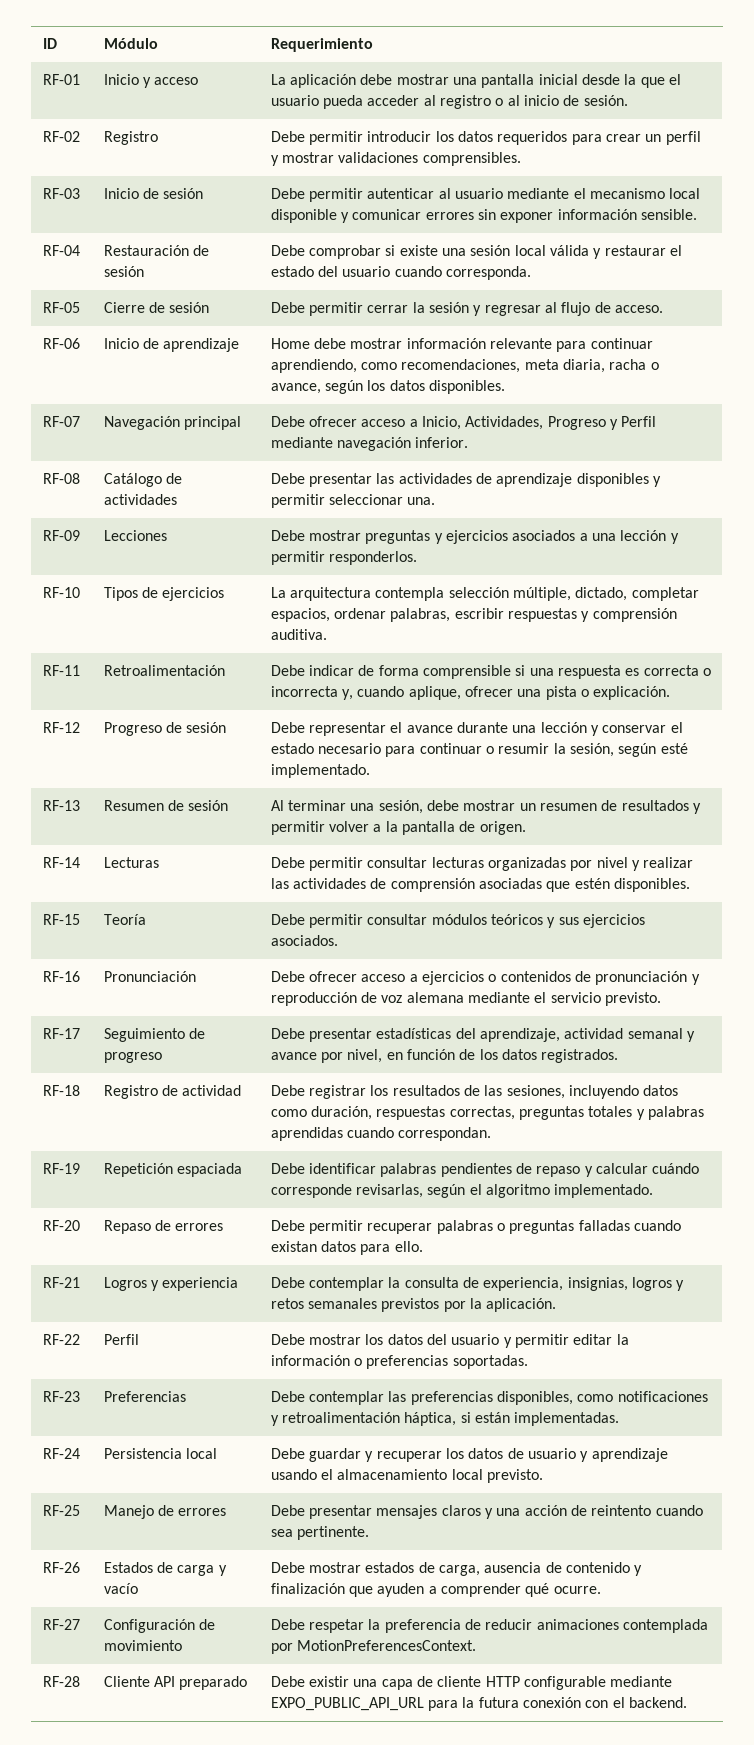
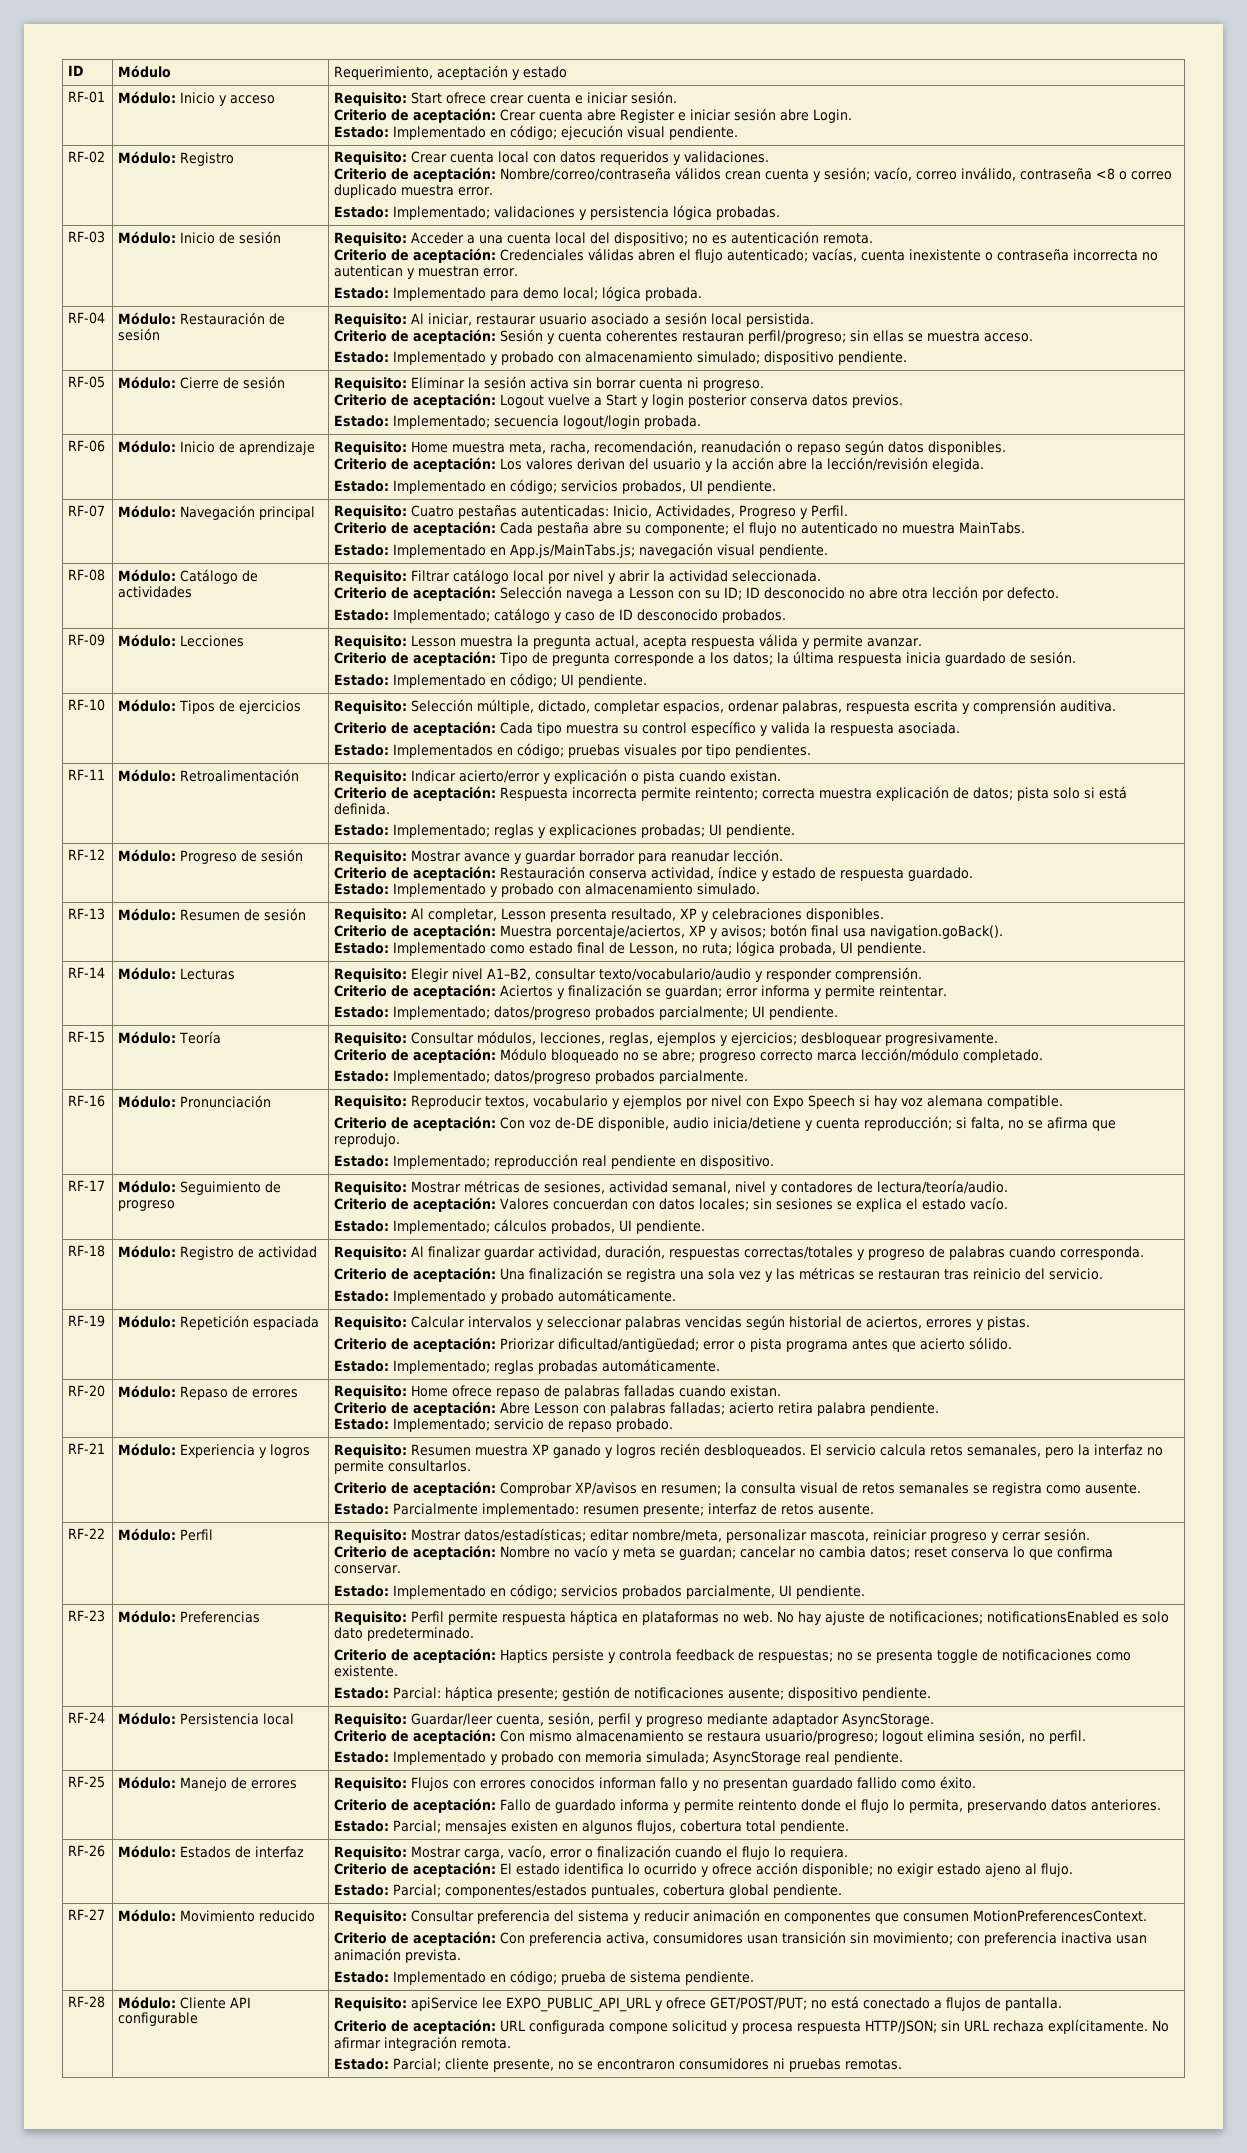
- ID | Módulo | Requerimiento
+ ID | Módulo | Requerimiento, aceptación y estado
- RF-01 | Inicio y acceso | La aplicación debe mostrar una pantalla inicial desde la que el usuario pueda acceder al registro o al inicio de sesión.
+ RF-01 | Módulo: Inicio y acceso | Requisito: Start ofrece crear cuenta e iniciar sesión.
+ Criterio de aceptación: Crear cuenta abre Register e iniciar sesión abre Login.
+ Estado: Implementado en código; ejecución visual pendiente.
- RF-02 | Registro | Debe permitir introducir los datos requeridos para crear un perfil y mostrar validaciones comprensibles.
+ RF-02 | Módulo: Registro | Requisito: Crear cuenta local con datos requeridos y validaciones.
+ Criterio de aceptación: Nombre/correo/contraseña válidos crean cuenta y sesión; vacío, correo inválido, contraseña <8 o correo duplicado muestra error.
+ Estado: Implementado; validaciones y persistencia lógica probadas.
- Inicio de sesión
+ Módulo: Inicio de sesión
- Debe permitir autenticar al usuario mediante el mecanismo local disponible y comunicar errores sin exponer información sensible.
+ Requisito: Acceder a una cuenta local del dispositivo; no es autenticación remota.
+ Criterio de aceptación: Credenciales válidas abren el flujo autenticado; vacías, cuenta inexistente o contraseña incorrecta no autentican y muestran error.
+ Estado: Implementado para demo local; lógica probada.
- RF-04 | Restauración de sesión | Debe comprobar si existe una sesión local válida y restaurar el estado del usuario cuando corresponda.
+ RF-04 | Módulo: Restauración de sesión | Requisito: Al iniciar, restaurar usuario asociado a sesión local persistida.
+ Criterio de aceptación: Sesión y cuenta coherentes restauran perfil/progreso; sin ellas se muestra acceso.
+ Estado: Implementado y probado con almacenamiento simulado; dispositivo pendiente.
- RF-05 | Cierre de sesión | Debe permitir cerrar la sesión y regresar al flujo de acceso.
+ RF-05 | Módulo: Cierre de sesión | Requisito: Eliminar la sesión activa sin borrar cuenta ni progreso.
+ Criterio de aceptación: Logout vuelve a Start y login posterior conserva datos previos.
+ Estado: Implementado; secuencia logout/login probada.
- RF-06 | Inicio de aprendizaje | Home debe mostrar información relevante para continuar aprendiendo, como recomendaciones, meta diaria, racha o avance, según los datos disponibles.
+ RF-06 | Módulo: Inicio de aprendizaje | Requisito: Home muestra meta, racha, recomendación, reanudación o repaso según datos disponibles.
+ Criterio de aceptación: Los valores derivan del usuario y la acción abre la lección/revisión elegida.
+ Estado: Implementado en código; servicios probados, UI pendiente.
- RF-07 | Navegación principal | Debe ofrecer acceso a Inicio, Actividades, Progreso y Perfil mediante navegación inferior.
+ RF-07 | Módulo: Navegación principal | Requisito: Cuatro pestañas autenticadas: Inicio, Actividades, Progreso y Perfil.
+ Criterio de aceptación: Cada pestaña abre su componente; el flujo no autenticado no muestra MainTabs.
+ Estado: Implementado en App.js/MainTabs.js; navegación visual pendiente.
- Catálogo de actividades
+ Módulo: Catálogo de actividades
- Debe presentar las actividades de aprendizaje disponibles y permitir seleccionar una.
+ Requisito: Filtrar catálogo local por nivel y abrir la actividad seleccionada.
+ Criterio de aceptación: Selección navega a Lesson con su ID; ID desconocido no abre otra lección por defecto.
+ Estado: Implementado; catálogo y caso de ID desconocido probados.
- RF-09 | Lecciones | Debe mostrar preguntas y ejercicios asociados a una lección y permitir responderlos.
+ RF-09 | Módulo: Lecciones | Requisito: Lesson muestra la pregunta actual, acepta respuesta válida y permite avanzar.
+ Criterio de aceptación: Tipo de pregunta corresponde a los datos; la última respuesta inicia guardado de sesión.
+ Estado: Implementado en código; UI pendiente.
- Tipos de ejercicios
+ Módulo: Tipos de ejercicios
- La arquitectura contempla selección múltiple, dictado, completar espacios, ordenar palabras, escribir respuestas y comprensión auditiva.
+ Requisito: Selección múltiple, dictado, completar espacios, ordenar palabras, respuesta escrita y comprensión auditiva.
+ Criterio de aceptación: Cada tipo muestra su control específico y valida la respuesta asociada.
+ Estado: Implementados en código; pruebas visuales por tipo pendientes.
- RF-11 | Retroalimentación | Debe indicar de forma comprensible si una respuesta es correcta o incorrecta y, cuando aplique, ofrecer una pista o explicación.
+ RF-11 | Módulo: Retroalimentación | Requisito: Indicar acierto/error y explicación o pista cuando existan.
+ Criterio de aceptación: Respuesta incorrecta permite reintento; correcta muestra explicación de datos; pista solo si está definida.
+ Estado: Implementado; reglas y explicaciones probadas; UI pendiente.
- RF-12 | Progreso de sesión | Debe representar el avance durante una lección y conservar el estado necesario para continuar o resumir la sesión, según esté implementado.
+ RF-12 | Módulo: Progreso de sesión | Requisito: Mostrar avance y guardar borrador para reanudar lección.
+ Criterio de aceptación: Restauración conserva actividad, índice y estado de respuesta guardado.
+ Estado: Implementado y probado con almacenamiento simulado.
- RF-13 | Resumen de sesión | Al terminar una sesión, debe mostrar un resumen de resultados y permitir volver a la pantalla de origen.
+ RF-13 | Módulo: Resumen de sesión | Requisito: Al completar, Lesson presenta resultado, XP y celebraciones disponibles.
+ Criterio de aceptación: Muestra porcentaje/aciertos, XP y avisos; botón final usa navigation.goBack().
+ Estado: Implementado como estado final de Lesson, no ruta; lógica probada, UI pendiente.
- RF-14 | Lecturas | Debe permitir consultar lecturas organizadas por nivel y realizar las actividades de comprensión asociadas que estén disponibles.
+ RF-14 | Módulo: Lecturas | Requisito: Elegir nivel A1–B2, consultar texto/vocabulario/audio y responder comprensión.
+ Criterio de aceptación: Aciertos y finalización se guardan; error informa y permite reintentar.
+ Estado: Implementado; datos/progreso probados parcialmente; UI pendiente.
- RF-15 | Teoría | Debe permitir consultar módulos teóricos y sus ejercicios asociados.
+ RF-15 | Módulo: Teoría | Requisito: Consultar módulos, lecciones, reglas, ejemplos y ejercicios; desbloquear progresivamente.
+ Criterio de aceptación: Módulo bloqueado no se abre; progreso correcto marca lección/módulo completado.
+ Estado: Implementado; datos/progreso probados parcialmente.
- Pronunciación
+ Módulo: Pronunciación
- Debe ofrecer acceso a ejercicios o contenidos de pronunciación y reproducción de voz alemana mediante el servicio previsto.
+ Requisito: Reproducir textos, vocabulario y ejemplos por nivel con Expo Speech si hay voz alemana compatible.
+ Criterio de aceptación: Con voz de-DE disponible, audio inicia/detiene y cuenta reproducción; si falta, no se afirma que reprodujo.
+ Estado: Implementado; reproducción real pendiente en dispositivo.
- RF-17 | Seguimiento de progreso | Debe presentar estadísticas del aprendizaje, actividad semanal y avance por nivel, en función de los datos registrados.
+ RF-17 | Módulo: Seguimiento de progreso | Requisito: Mostrar métricas de sesiones, actividad semanal, nivel y contadores de lectura/teoría/audio.
+ Criterio de aceptación: Valores concuerdan con datos locales; sin sesiones se explica el estado vacío.
+ Estado: Implementado; cálculos probados, UI pendiente.
- Registro de actividad
+ Módulo: Registro de actividad
- Debe registrar los resultados de las sesiones, incluyendo datos como duración, respuestas correctas, preguntas totales y palabras aprendidas cuando correspondan.
+ Requisito: Al finalizar guardar actividad, duración, respuestas correctas/totales y progreso de palabras cuando corresponda.
+ Criterio de aceptación: Una finalización se registra una sola vez y las métricas se restauran tras reinicio del servicio.
+ Estado: Implementado y probado automáticamente.
- RF-19 | Repetición espaciada | Debe identificar palabras pendientes de repaso y calcular cuándo corresponde revisarlas, según el algoritmo implementado.
+ RF-19 | Módulo: Repetición espaciada | Requisito: Calcular intervalos y seleccionar palabras vencidas según historial de aciertos, errores y pistas.
+ Criterio de aceptación: Priorizar dificultad/antigüedad; error o pista programa antes que acierto sólido.
+ Estado: Implementado; reglas probadas automáticamente.
- RF-20 | Repaso de errores | Debe permitir recuperar palabras o preguntas falladas cuando existan datos para ello.
- RF-21 | Logros y experiencia | Debe contemplar la consulta de experiencia, insignias, logros y retos semanales previstos por la aplicación.
+ RF-20 | Módulo: Repaso de errores | Requisito: Home ofrece repaso de palabras falladas cuando existan.
+ Criterio de aceptación: Abre Lesson con palabras falladas; acierto retira palabra pendiente.
+ Estado: Implementado; servicio de repaso probado.
+ RF-21 | Módulo: Experiencia y logros | Requisito: Resumen muestra XP ganado y logros recién desbloqueados. El servicio calcula retos semanales, pero la interfaz no permite consultarlos.
+ Criterio de aceptación: Comprobar XP/avisos en resumen; la consulta visual de retos semanales se registra como ausente.
+ Estado: Parcialmente implementado: resumen presente; interfaz de retos ausente.
- RF-22 | Perfil
+ RF-22 | Módulo: Perfil
- Debe mostrar los datos del usuario y permitir editar la información o preferencias soportadas.
+ Requisito: Mostrar datos/estadísticas; editar nombre/meta, personalizar mascota, reiniciar progreso y cerrar sesión.
+ Criterio de aceptación: Nombre no vacío y meta se guardan; cancelar no cambia datos; reset conserva lo que confirma conservar.
+ Estado: Implementado en código; servicios probados parcialmente, UI pendiente.
- Preferencias
+ Módulo: Preferencias
- Debe contemplar las preferencias disponibles, como notificaciones y retroalimentación háptica, si están implementadas.
+ Requisito: Perfil permite respuesta háptica en plataformas no web. No hay ajuste de notificaciones; notificationsEnabled es solo dato predeterminado.
+ Criterio de aceptación: Haptics persiste y controla feedback de respuestas; no se presenta toggle de notificaciones como existente.
+ Estado: Parcial: háptica presente; gestión de notificaciones ausente; dispositivo pendiente.
- RF-24 | Persistencia local | Debe guardar y recuperar los datos de usuario y aprendizaje usando el almacenamiento local previsto.
+ RF-24 | Módulo: Persistencia local | Requisito: Guardar/leer cuenta, sesión, perfil y progreso mediante adaptador AsyncStorage.
+ Criterio de aceptación: Con mismo almacenamiento se restaura usuario/progreso; logout elimina sesión, no perfil.
+ Estado: Implementado y probado con memoria simulada; AsyncStorage real pendiente.
- Manejo de errores
+ Módulo: Manejo de errores
- Debe presentar mensajes claros y una acción de reintento cuando sea pertinente.
+ Requisito: Flujos con errores conocidos informan fallo y no presentan guardado fallido como éxito.
+ Criterio de aceptación: Fallo de guardado informa y permite reintento donde el flujo lo permita, preservando datos anteriores.
+ Estado: Parcial; mensajes existen en algunos flujos, cobertura total pendiente.
- Estados de carga y vacío | Debe mostrar estados de carga, ausencia de contenido y finalización que ayuden a comprender qué ocurre.
- RF-27 | Configuración de movimiento | Debe respetar la preferencia de reducir animaciones contemplada por MotionPreferencesContext.
+ Módulo: Estados de interfaz | Requisito: Mostrar carga, vacío, error o finalización cuando el flujo lo requiera.
+ Criterio de aceptación: El estado identifica lo ocurrido y ofrece acción disponible; no exigir estado ajeno al flujo.
+ Estado: Parcial; componentes/estados puntuales, cobertura global pendiente.
+ RF-27 | Módulo: Movimiento reducido | Requisito: Consultar preferencia del sistema y reducir animación en componentes que consumen MotionPreferencesContext.
+ Criterio de aceptación: Con preferencia activa, consumidores usan transición sin movimiento; con preferencia inactiva usan animación prevista.
+ Estado: Implementado en código; prueba de sistema pendiente.
- Cliente API preparado | Debe existir una capa de cliente HTTP configurable mediante EXPO_PUBLIC_API_URL para la futura conexión con el backend.
+ Módulo: Cliente API configurable | Requisito: apiService lee EXPO_PUBLIC_API_URL y ofrece GET/POST/PUT; no está conectado a flujos de pantalla.
+ Criterio de aceptación: URL configurada compone solicitud y procesa respuesta HTTP/JSON; sin URL rechaza explícitamente. No afirmar integración remota.
+ Estado: Parcial; cliente presente, no se encontraron consumidores ni pruebas remotas.

